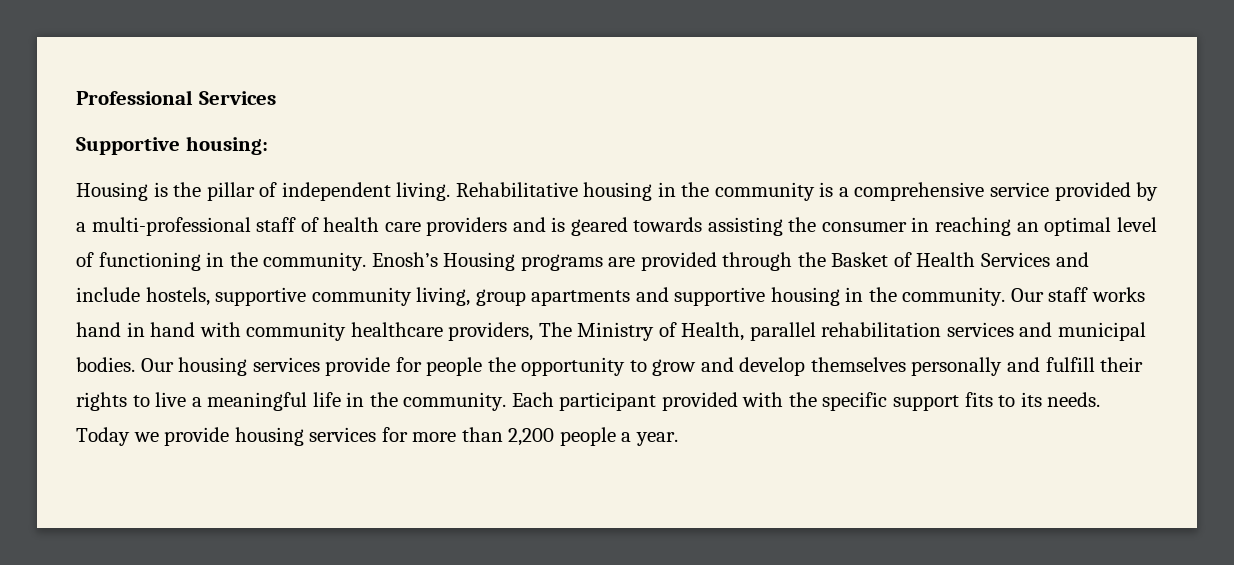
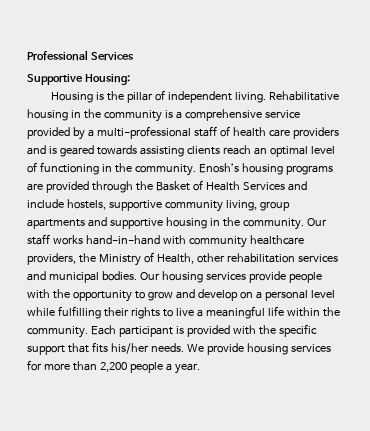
- Supportive housing:
+ Supportive Housing:
- Rehabilitative housing in the community is a comprehensive service provided by a multi-professional staff of health care providers and is geared towards assisting the consumer in reaching an optimal level of functioning in the community.
+ Rehabilitative housing in the community is a comprehensive service provided by a multi-professional staff of health care providers and is geared towards assisting clients reach an optimal level of functioning in the community.
- Enosh’s Housing programs are provided through the Basket of Health Services and include hostels, supportive community living, group apartments and supportive housing in the community.
+ Enosh’s housing programs are provided through the Basket of Health Services and include hostels, supportive community living, group apartments and supportive housing in the community.
- Our staff works hand in hand with community healthcare providers, The Ministry of Health, parallel rehabilitation services and municipal bodies.
+ Our staff works hand-in-hand with community healthcare providers, the Ministry of Health, other rehabilitation services and municipal bodies.
- Our housing services provide for people the opportunity to grow and develop themselves personally and fulfill their rights to live a meaningful life in the community.
+ Our housing services provide people with the opportunity to grow and develop on a personal level while fulfilling their rights to live a meaningful life within the community.
- Each participant provided with the specific support fits to its needs. Today we provide housing services for more than 2,200 people a year.
+ Each participant is provided with the specific support that fits his/her needs. We provide housing services for more than 2,200 people a year.

